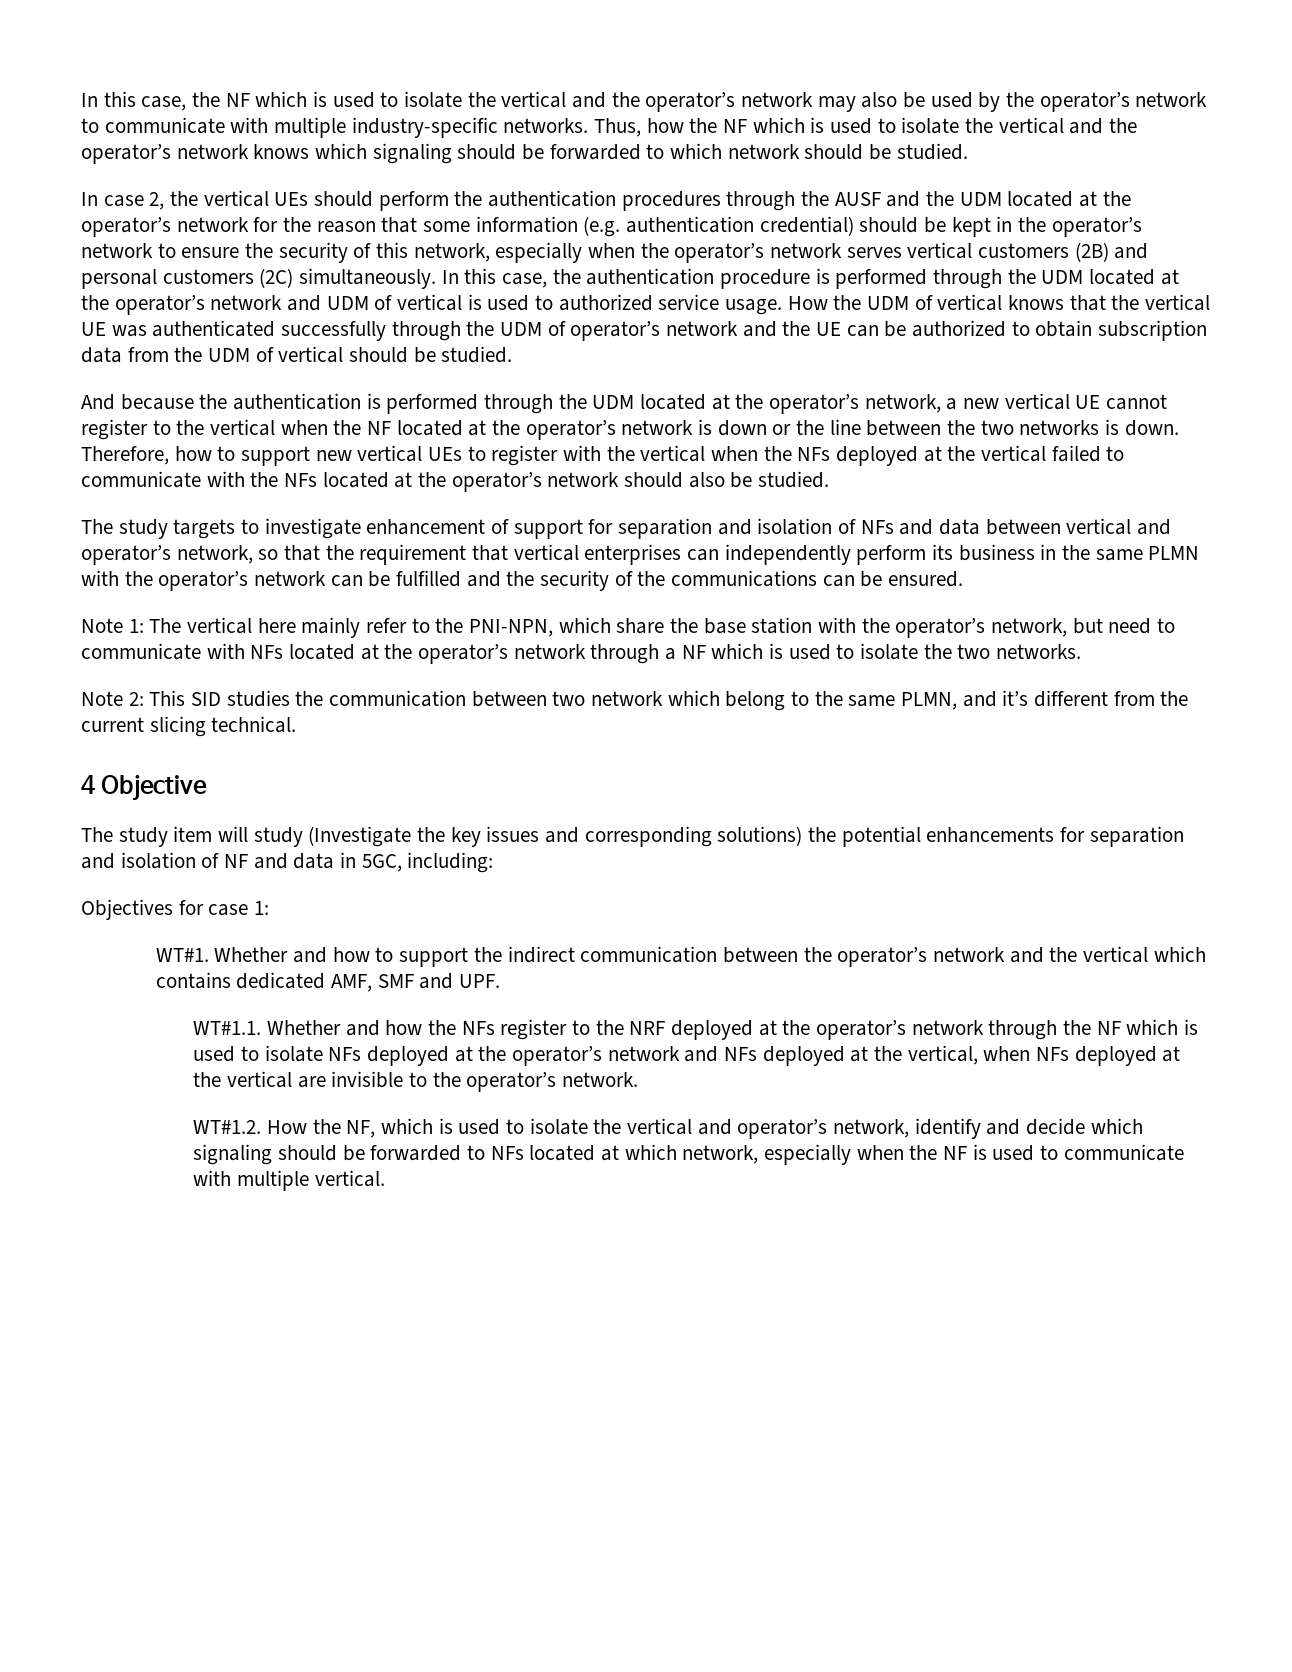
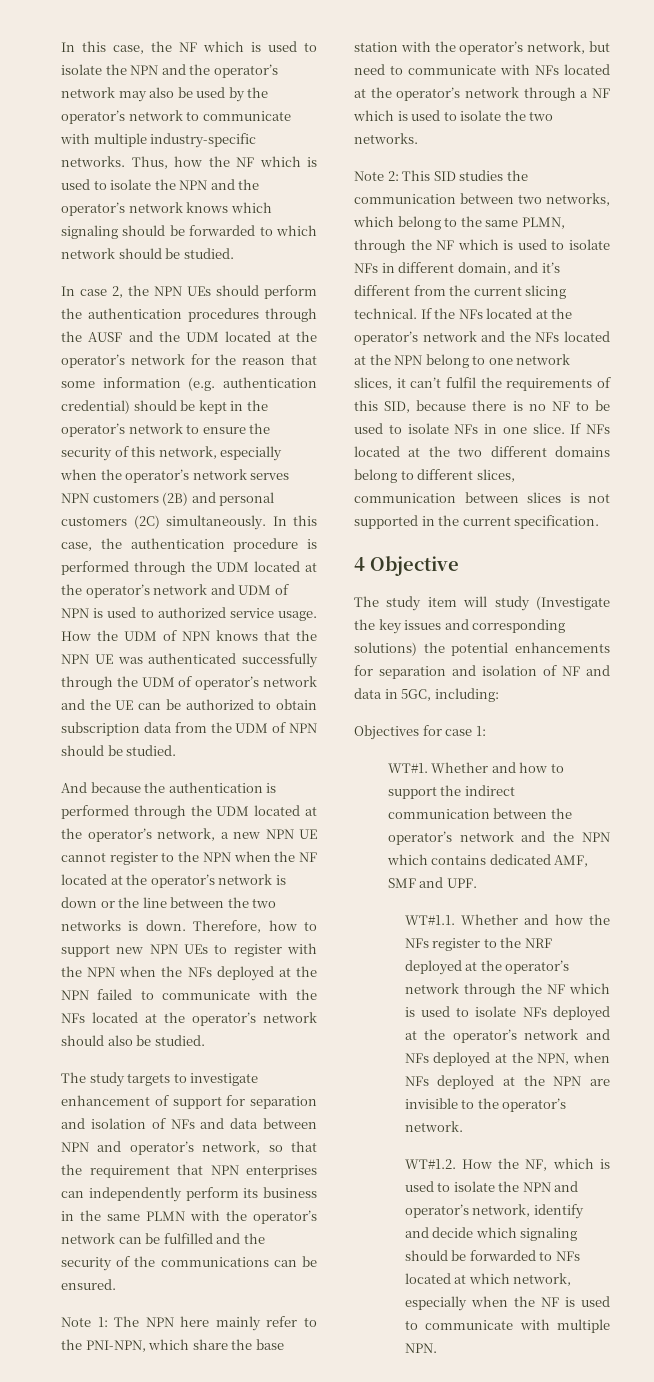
- In this case, the NF which is used to isolate the vertical and the operator’s network may also be used by the operator’s network to communicate with multiple industry-specific networks.
+ In this case, the NF which is used to isolate the NPN and the operator’s network may also be used by the operator’s network to communicate with multiple industry-specific networks.
- Thus, how the NF which is used to isolate the vertical and the operator’s network knows which signaling should be forwarded to which network should be studied.
+ Thus, how the NF which is used to isolate the NPN and the operator’s network knows which signaling should be forwarded to which network should be studied.
- In case 2, the vertical UEs should perform the authentication procedures through the AUSF and the UDM located at the operator’s network for the reason that some information (e.g. authentication credential) should be kept in the operator’s network to ensure the security of this network, especially when the operator’s network serves vertical customers (2B) and personal customers (2C) simultaneously.
+ In case 2, the NPN UEs should perform the authentication procedures through the AUSF and the UDM located at the operator’s network for the reason that some information (e.g. authentication credential) should be kept in the operator’s network to ensure the security of this network, especially when the operator’s network serves NPN customers (2B) and personal customers (2C) simultaneously.
- In this case, the authentication procedure is performed through the UDM located at the operator’s network and UDM of vertical is used to authorized service usage.
+ In this case, the authentication procedure is performed through the UDM located at the operator’s network and UDM of NPN is used to authorized service usage.
- How the UDM of vertical knows that the vertical UE was authenticated successfully through the UDM of operator’s network and the UE can be authorized to obtain subscription data from the UDM of vertical should be studied.
+ How the UDM of NPN knows that the NPN UE was authenticated successfully through the UDM of operator’s network and the UE can be authorized to obtain subscription data from the UDM of NPN should be studied.
- And because the authentication is performed through the UDM located at the operator’s network, a new vertical UE cannot register to the vertical when the NF located at the operator’s network is down or the line between the two networks is down.
+ And because the authentication is performed through the UDM located at the operator’s network, a new NPN UE cannot register to the NPN when the NF located at the operator’s network is down or the line between the two networks is down.
- Therefore, how to support new vertical UEs to register with the vertical when the NFs deployed at the vertical failed to communicate with the NFs located at the operator’s network should also be studied.
+ Therefore, how to support new NPN UEs to register with the NPN when the NFs deployed at the NPN failed to communicate with the NFs located at the operator’s network should also be studied.
- The study targets to investigate enhancement of support for separation and isolation of NFs and data between vertical and operator’s network, so that the requirement that vertical enterprises can independently perform its business in the same PLMN with the operator’s network can be fulfilled and the security of the communications can be ensured.
+ The study targets to investigate enhancement of support for separation and isolation of NFs and data between NPN and operator’s network, so that the requirement that NPN enterprises can independently perform its business in the same PLMN with the operator’s network can be fulfilled and the security of the communications can be ensured.
- Note 1: The vertical here mainly refer to the PNI-NPN, which share the base station with the operator’s network, but need to communicate with NFs located at the operator’s network through a NF which is used to isolate the two networks.
+ Note 1: The NPN here mainly refer to the PNI-NPN, which share the base station with the operator’s network, but need to communicate with NFs located at the operator’s network through a NF which is used to isolate the two networks.
- Note 2: This SID studies the communication between two network which belong to the same PLMN, and it’s different from the current slicing technical.
+ Note 2: This SID studies the communication between two networks, which belong to the same PLMN, through the NF which is used to isolate NFs in different domain, and it’s different from the current slicing technical. If the NFs located at the operator’s network and the NFs located at the NPN belong to one network slices, it can’t fulfil the requirements of this SID, because there is no NF to be used to isolate NFs in one slice. If NFs located at the two different domains belong to different slices, communication between slices is not supported in the current specification.
- Whether and how to support the indirect communication between the operator’s network and the vertical which contains dedicated AMF, SMF and UPF.
+ Whether and how to support the indirect communication between the operator’s network and the NPN which contains dedicated AMF, SMF and UPF.
- WT#1.1. Whether and how the NFs register to the NRF deployed at the operator’s network through the NF which is used to isolate NFs deployed at the operator’s network and NFs deployed at the vertical, when NFs deployed at the vertical are invisible to the operator’s network.
+ WT#1.1. Whether and how the NFs register to the NRF deployed at the operator’s network through the NF which is used to isolate NFs deployed at the operator’s network and NFs deployed at the NPN, when NFs deployed at the NPN are invisible to the operator’s network.
- WT#1.2. How the NF, which is used to isolate the vertical and operator’s network, identify and decide which signaling should be forwarded to NFs located at which network, especially when the NF is used to communicate with multiple vertical.
+ WT#1.2. How the NF, which is used to isolate the NPN and operator’s network, identify and decide which signaling should be forwarded to NFs located at which network, especially when the NF is used to communicate with multiple NPN.

